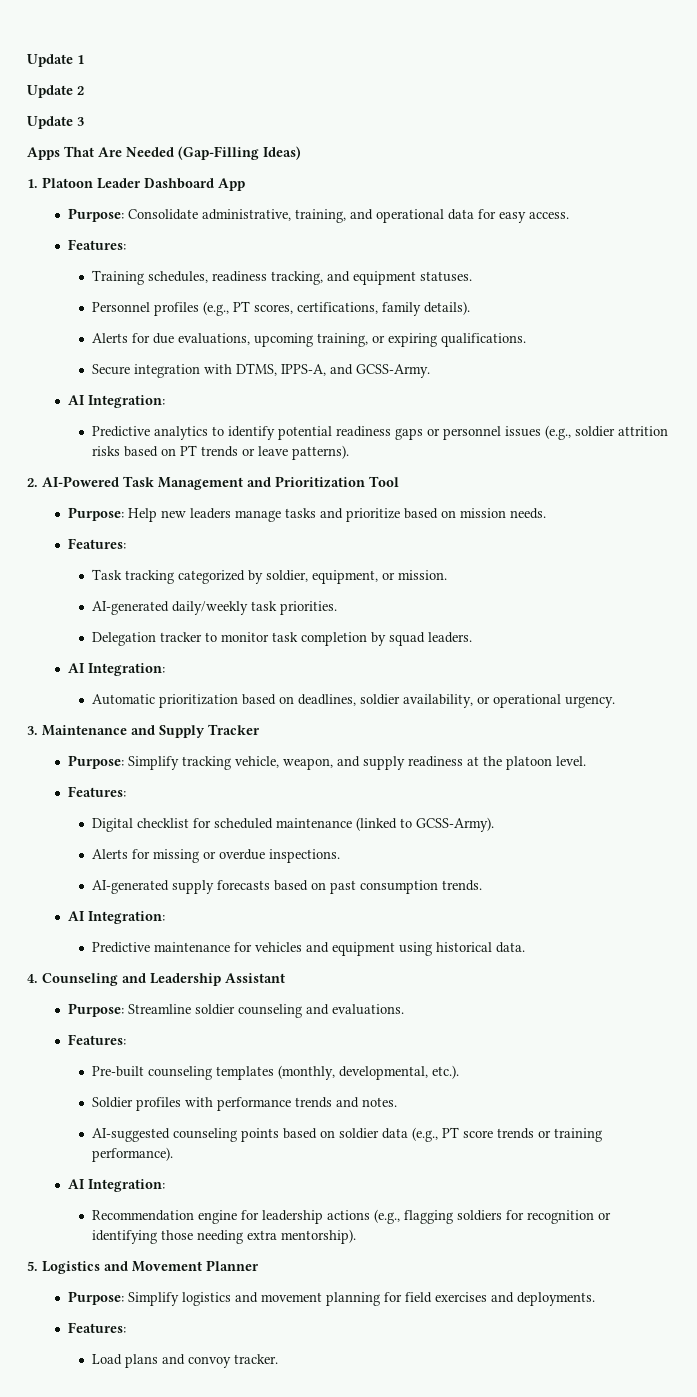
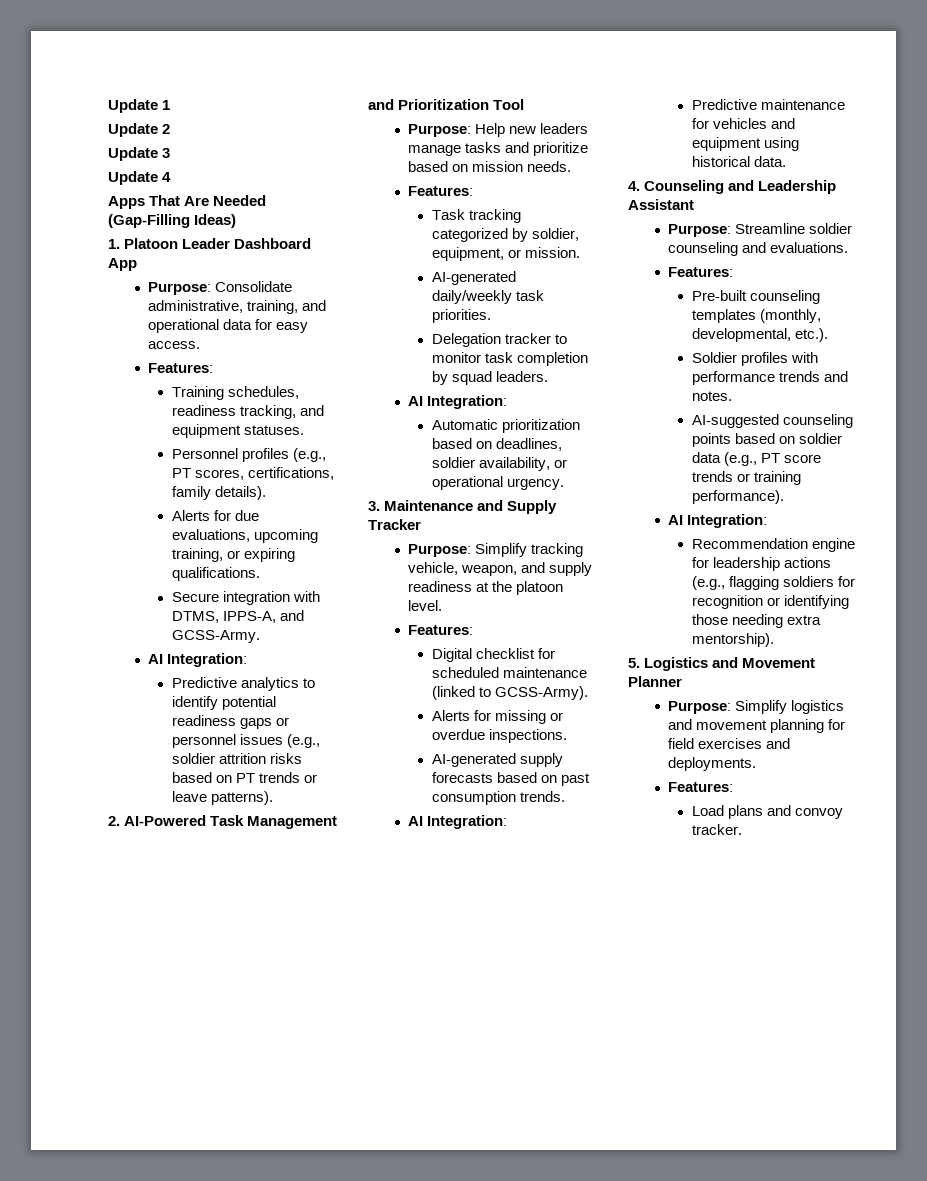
+ Update 4

